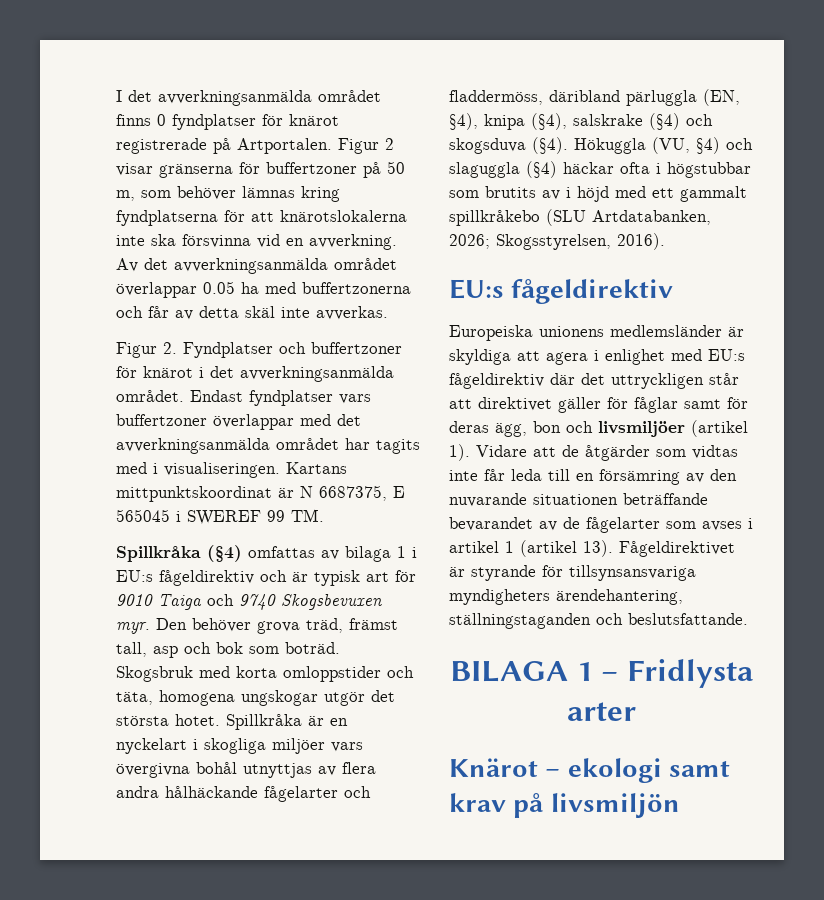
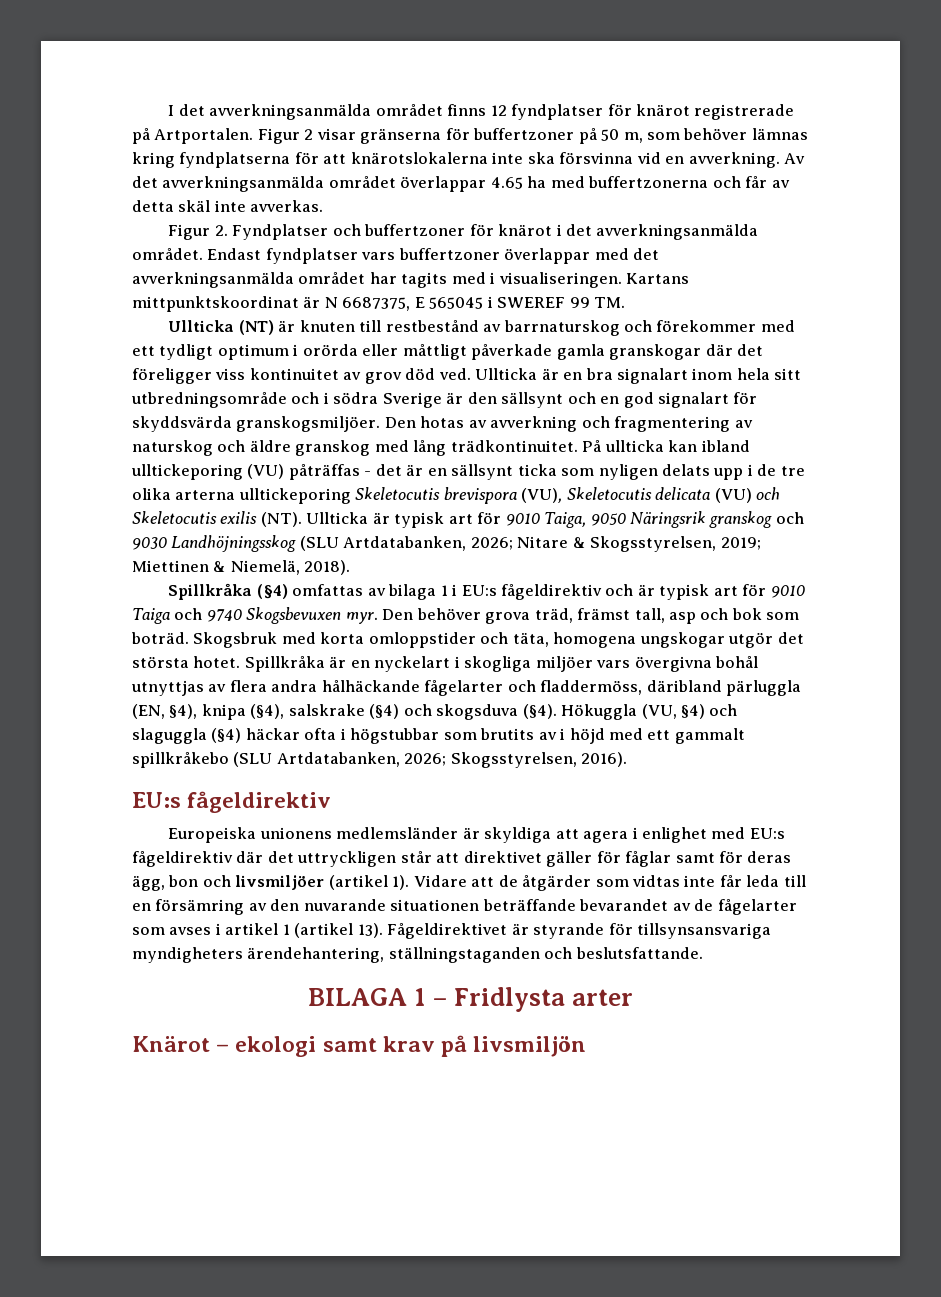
- I det avverkningsanmälda området finns 0 fyndplatser för knärot registrerade på Artportalen.
+ I det avverkningsanmälda området finns 12 fyndplatser för knärot registrerade på Artportalen.
- Av det avverkningsanmälda området överlappar 0.05 ha med buffertzonerna och får av detta skäl inte avverkas.
+ Av det avverkningsanmälda området överlappar 4.65 ha med buffertzonerna och får av detta skäl inte avverkas.
+ Ullticka (NT) är knuten till restbestånd av barrnaturskog och förekommer med ett tydligt optimum i orörda eller måttligt påverkade gamla granskogar där det föreligger viss kontinuitet av grov död ved. Ullticka är en bra signalart inom hela sitt utbredningsområde och i södra Sverige är den sällsynt och en god signalart för skyddsvärda granskogsmiljöer. Den hotas av avverkning och fragmentering av naturskog och äldre granskog med lång trädkontinuitet. På ullticka kan ibland ulltickeporing (VU) påträffas - det är en sällsynt ticka som nyligen delats upp i de tre olika arterna ulltickeporing Skeletocutis brevispora (VU), Skeletocutis delicata (VU) och Skeletocutis exilis (NT). Ullticka är typisk art för 9010 Taiga, 9050 Näringsrik granskog och 9030 Landhöjningsskog (SLU Artdatabanken, 2026; Nitare & Skogsstyrelsen, 2019; Miettinen & Niemelä, 2018).

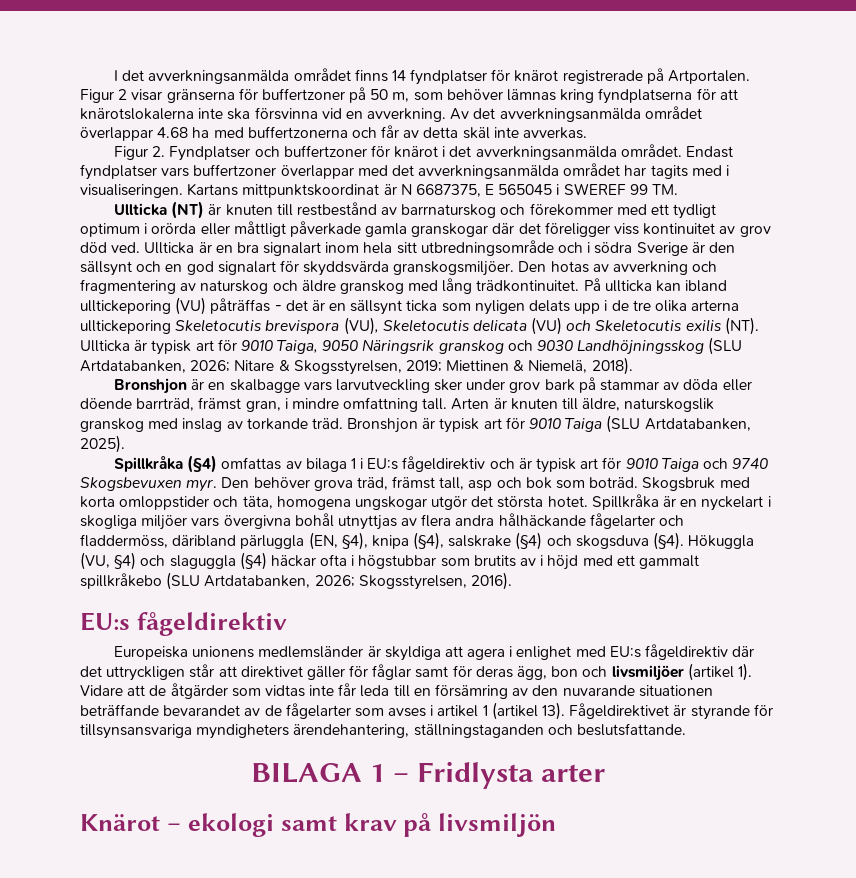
- I det avverkningsanmälda området finns 12 fyndplatser för knärot registrerade på Artportalen.
+ I det avverkningsanmälda området finns 14 fyndplatser för knärot registrerade på Artportalen.
- Av det avverkningsanmälda området överlappar 4.65 ha med buffertzonerna och får av detta skäl inte avverkas.
+ Av det avverkningsanmälda området överlappar 4.68 ha med buffertzonerna och får av detta skäl inte avverkas.
+ Bronshjon är en skalbagge vars larvutveckling sker under grov bark på stammar av döda eller döende barrträd, främst gran, i mindre omfattning tall. Arten är knuten till äldre, naturskogslik granskog med inslag av torkande träd. Bronshjon är typisk art för 9010 Taiga (SLU Artdatabanken, 2025).

